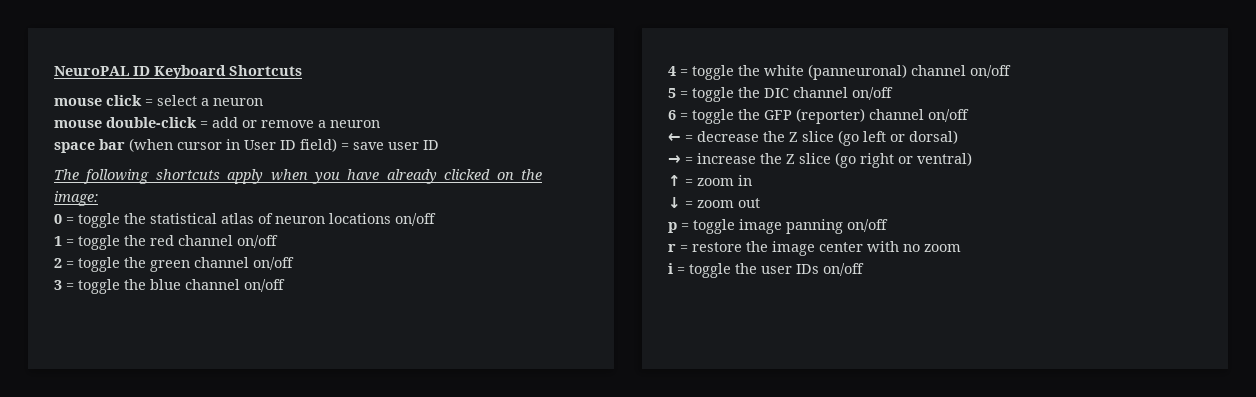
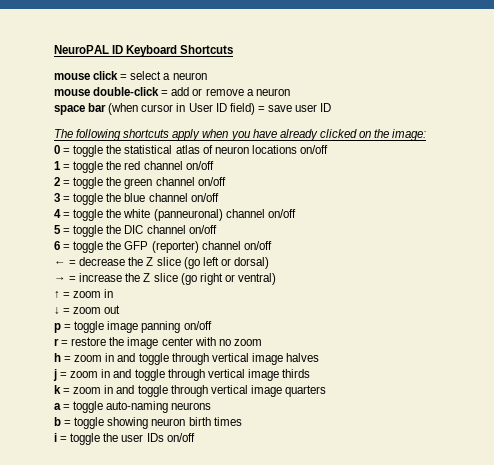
+ h = zoom in and toggle through vertical image halves
+ j = zoom in and toggle through vertical image thirds
+ k = zoom in and toggle through vertical image quarters
+ a = toggle auto-naming neurons
+ b = toggle showing neuron birth times

